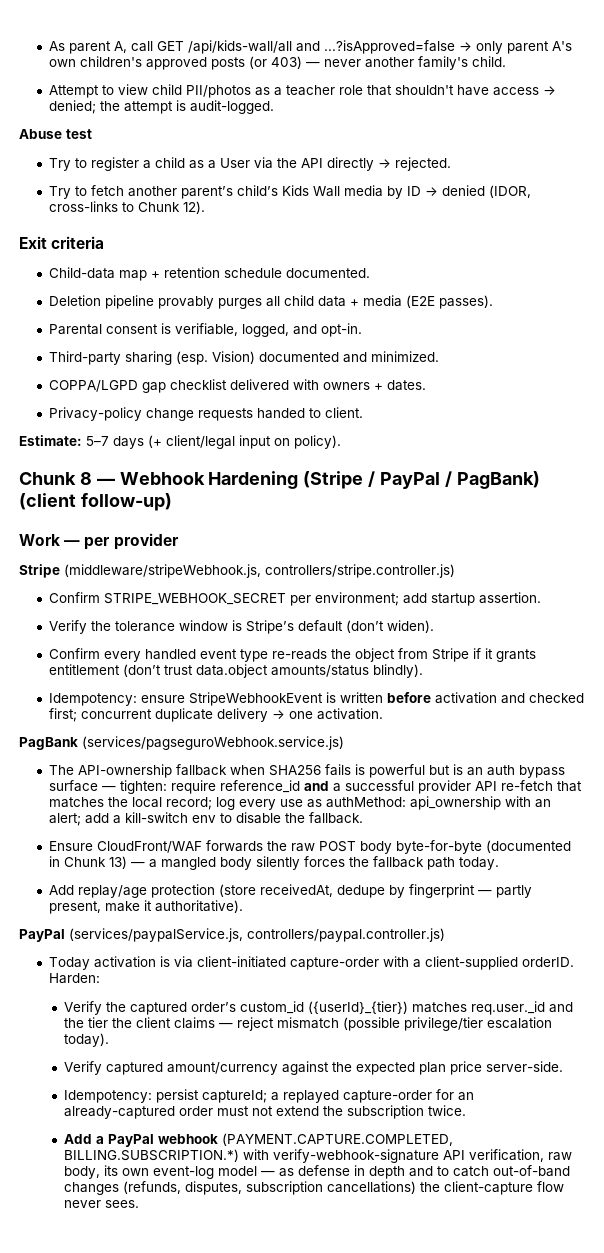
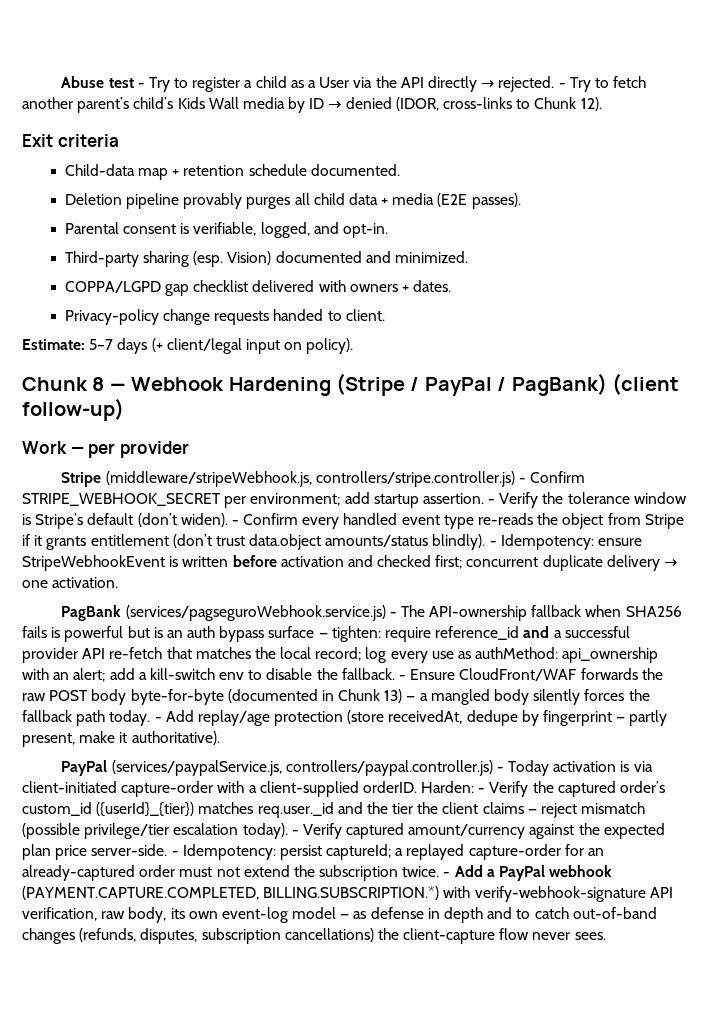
- As parent A, call GET /api/kids-wall/all and ...?isApproved=false → only parent A's own children's approved posts (or 403) — never another family's child.
- Attempt to view child PII/photos as a teacher role that shouldn't have access → denied; the attempt is audit-logged.
- Abuse test
- Try to register a child as a User via the API directly → rejected.
- Try to fetch another parent’s child’s Kids Wall media by ID → denied (IDOR, cross-links to Chunk 12).
+ Abuse test - Try to register a child as a User via the API directly → rejected. - Try to fetch another parent’s child’s Kids Wall media by ID → denied (IDOR, cross-links to Chunk 12).
- Stripe (middleware/stripeWebhook.js, controllers/stripe.controller.js)
- Confirm STRIPE_WEBHOOK_SECRET per environment; add startup assertion.
- Verify the tolerance window is Stripe’s default (don’t widen).
- Confirm every handled event type re-reads the object from Stripe if it grants entitlement (don’t trust data.object amounts/status blindly).
- Idempotency: ensure StripeWebhookEvent is written before activation and checked first; concurrent duplicate delivery → one activation.
+ Stripe (middleware/stripeWebhook.js, controllers/stripe.controller.js) - Confirm STRIPE_WEBHOOK_SECRET per environment; add startup assertion. - Verify the tolerance window is Stripe’s default (don’t widen). - Confirm every handled event type re-reads the object from Stripe if it grants entitlement (don’t trust data.object amounts/status blindly). - Idempotency: ensure StripeWebhookEvent is written before activation and checked first; concurrent duplicate delivery → one activation.
- PagBank (services/pagseguroWebhook.service.js)
- The API-ownership fallback when SHA256 fails is powerful but is an auth bypass surface — tighten:
+ PagBank (services/pagseguroWebhook.service.js) - The API-ownership fallback when SHA256 fails is powerful but is an auth bypass surface — tighten:
- add a kill-switch env to disable the fallback.
- Ensure CloudFront/WAF forwards the raw POST body byte-for-byte (documented in Chunk 13) — a mangled body silently forces the fallback path today.
- Add replay/age protection (store receivedAt, dedupe by fingerprint — partly present, make it authoritative).
+ add a kill-switch env to disable the fallback. - Ensure CloudFront/WAF forwards the raw POST body byte-for-byte (documented in Chunk 13) — a mangled body silently forces the fallback path today. - Add replay/age protection (store receivedAt, dedupe by fingerprint — partly present, make it authoritative).
- PayPal (services/paypalService.js, controllers/paypal.controller.js)
- Today activation is via client-initiated capture-order with a client-supplied orderID.
+ PayPal (services/paypalService.js, controllers/paypal.controller.js) - Today activation is via client-initiated capture-order with a client-supplied orderID.
- Harden:
- Verify the captured order’s custom_id ({userId}_{tier}) matches req.user._id and the tier the client claims — reject mismatch (possible privilege/tier escalation today).
- Verify captured amount/currency against the expected plan price server-side.
- Idempotency:
+ Harden: - Verify the captured order’s custom_id ({userId}_{tier}) matches req.user._id and the tier the client claims — reject mismatch (possible privilege/tier escalation today). - Verify captured amount/currency against the expected plan price server-side. - Idempotency:
- a replayed capture-order for an already-captured order must not extend the subscription twice.
- Add a PayPal webhook (PAYMENT.CAPTURE.COMPLETED, BILLING.SUBSCRIPTION.*) with verify-webhook-signature API verification, raw body, its own event-log model — as defense in depth and to catch out-of-band changes (refunds, disputes, subscription cancellations) the client-capture flow never sees.
+ a replayed capture-order for an already-captured order must not extend the subscription twice. - Add a PayPal webhook (PAYMENT.CAPTURE.COMPLETED, BILLING.SUBSCRIPTION.*) with verify-webhook-signature API verification, raw body, its own event-log model — as defense in depth and to catch out-of-band changes (refunds, disputes, subscription cancellations) the client-capture flow never sees.

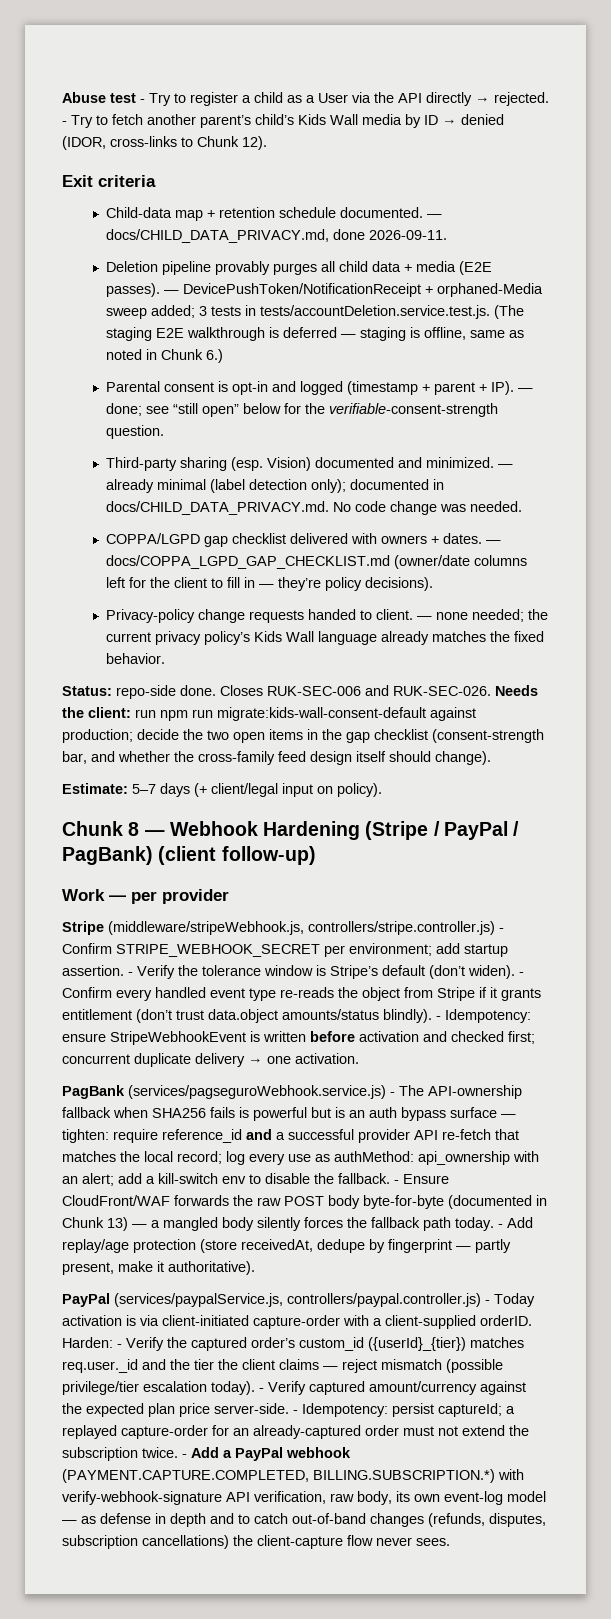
+ — docs/CHILD_DATA_PRIVACY.md, done 2026-09-11.
- Deletion pipeline provably purges all child data + media (E2E passes).
- Parental consent is verifiable, logged, and opt-in.
+ Deletion pipeline provably purges all child data + media (E2E passes). — DevicePushToken/NotificationReceipt + orphaned-Media sweep added; 3 tests in tests/accountDeletion.service.test.js. (The staging E2E walkthrough is deferred — staging is offline, same as noted in Chunk 6.)
+ Parental consent is opt-in and logged (timestamp + parent + IP). — done; see “still open” below for the verifiable-consent-strength question.
+ — already minimal (label detection only); documented in docs/CHILD_DATA_PRIVACY.md. No code change was needed.
+ — docs/COPPA_LGPD_GAP_CHECKLIST.md (owner/date columns left for the client to fill in — they’re policy decisions).
+ — none needed; the current privacy policy’s Kids Wall language already matches the fixed behavior.
+ Status: repo-side done. Closes RUK-SEC-006 and RUK-SEC-026. Needs the client: run npm run migrate:kids-wall-consent-default against production; decide the two open items in the gap checklist (consent-strength bar, and whether the cross-family feed design itself should change).

